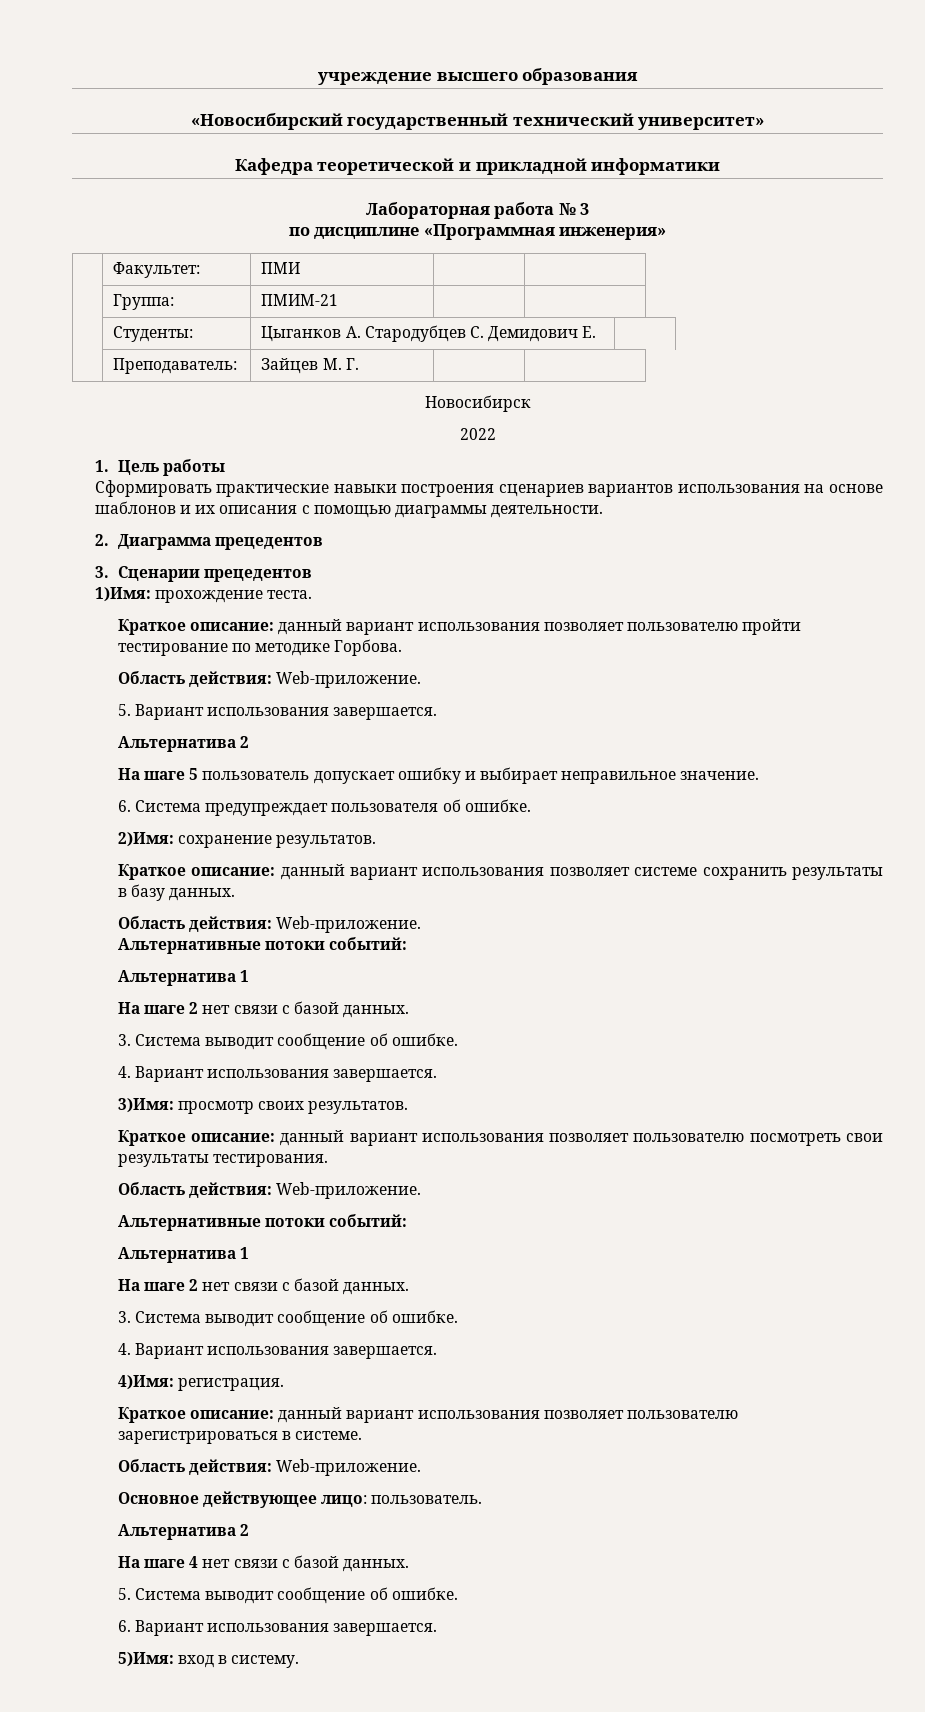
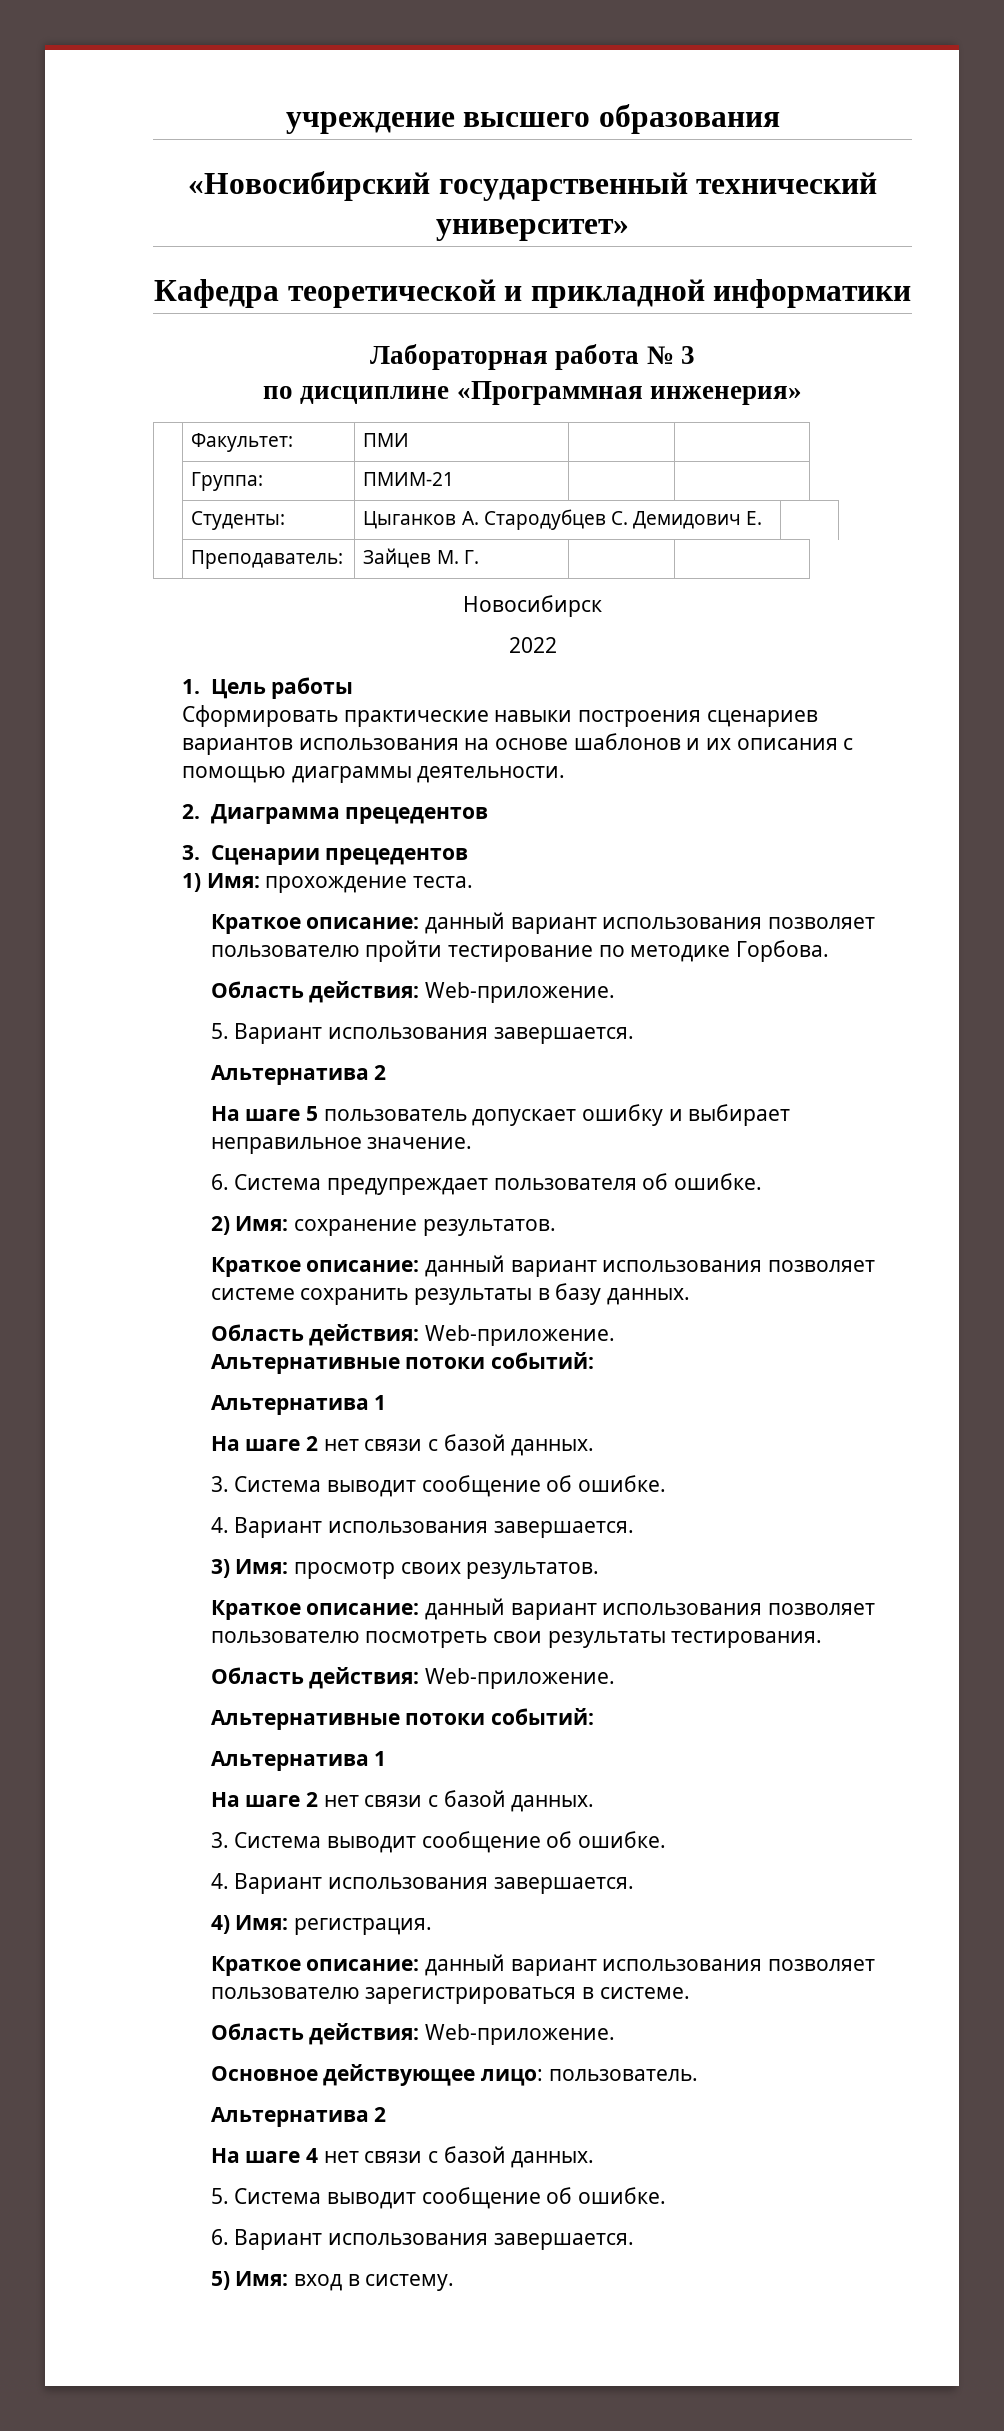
- 1)Имя: прохождение теста.
+ 1) Имя: прохождение теста.
- 2)Имя: сохранение результатов.
+ 2) Имя: сохранение результатов.
- 3)Имя: просмотр своих результатов.
+ 3) Имя: просмотр своих результатов.
- 4)Имя: регистрация.
+ 4) Имя: регистрация.
- 5)Имя: вход в систему.
+ 5) Имя: вход в систему.

